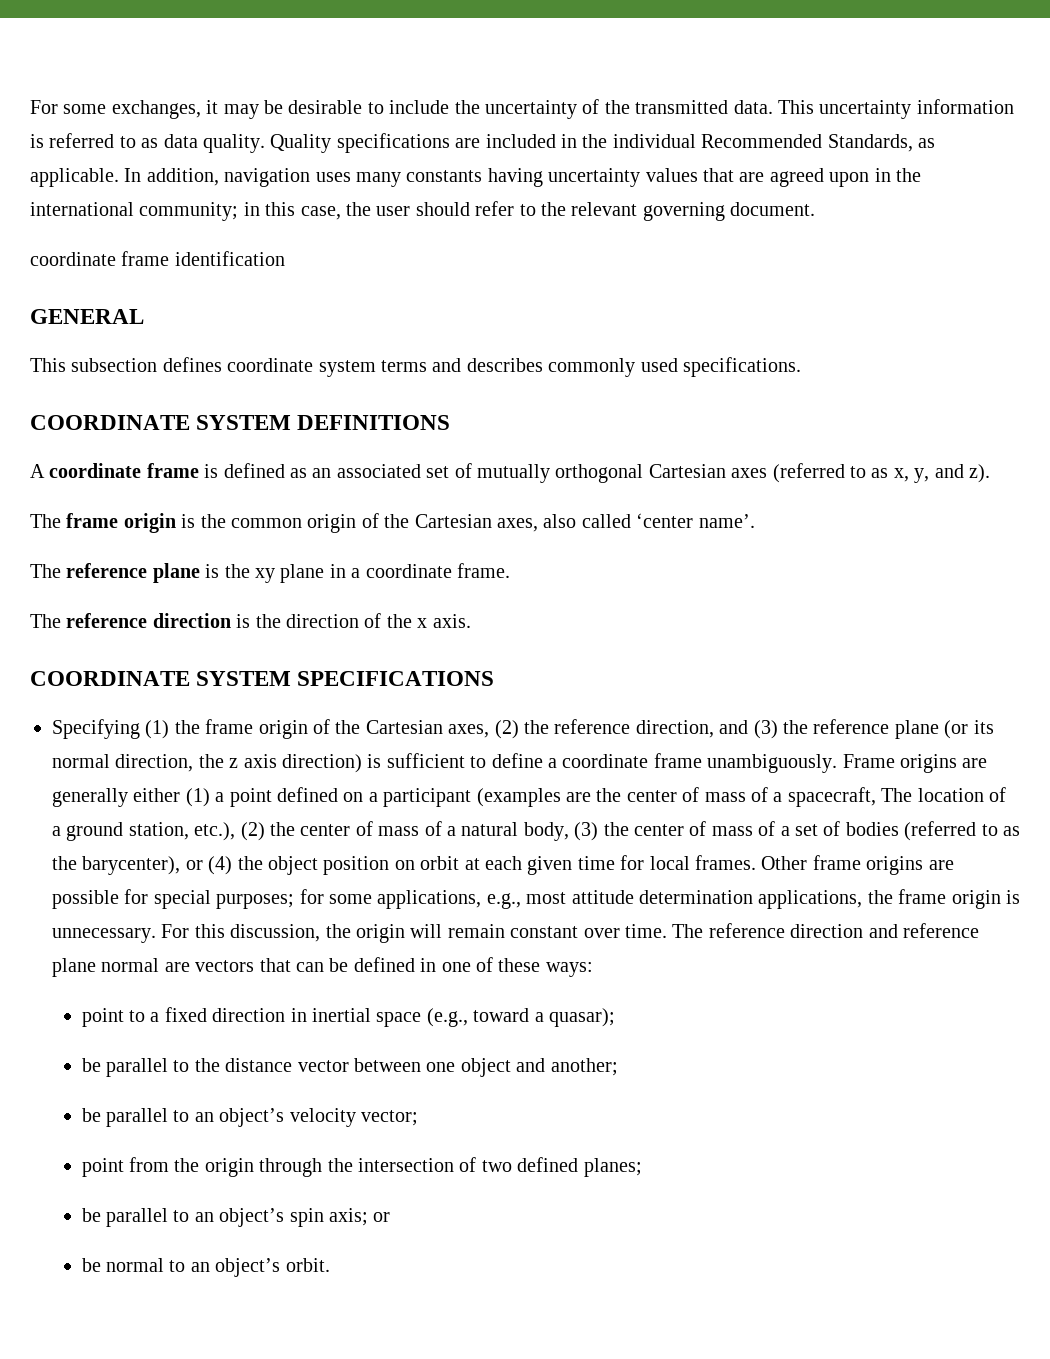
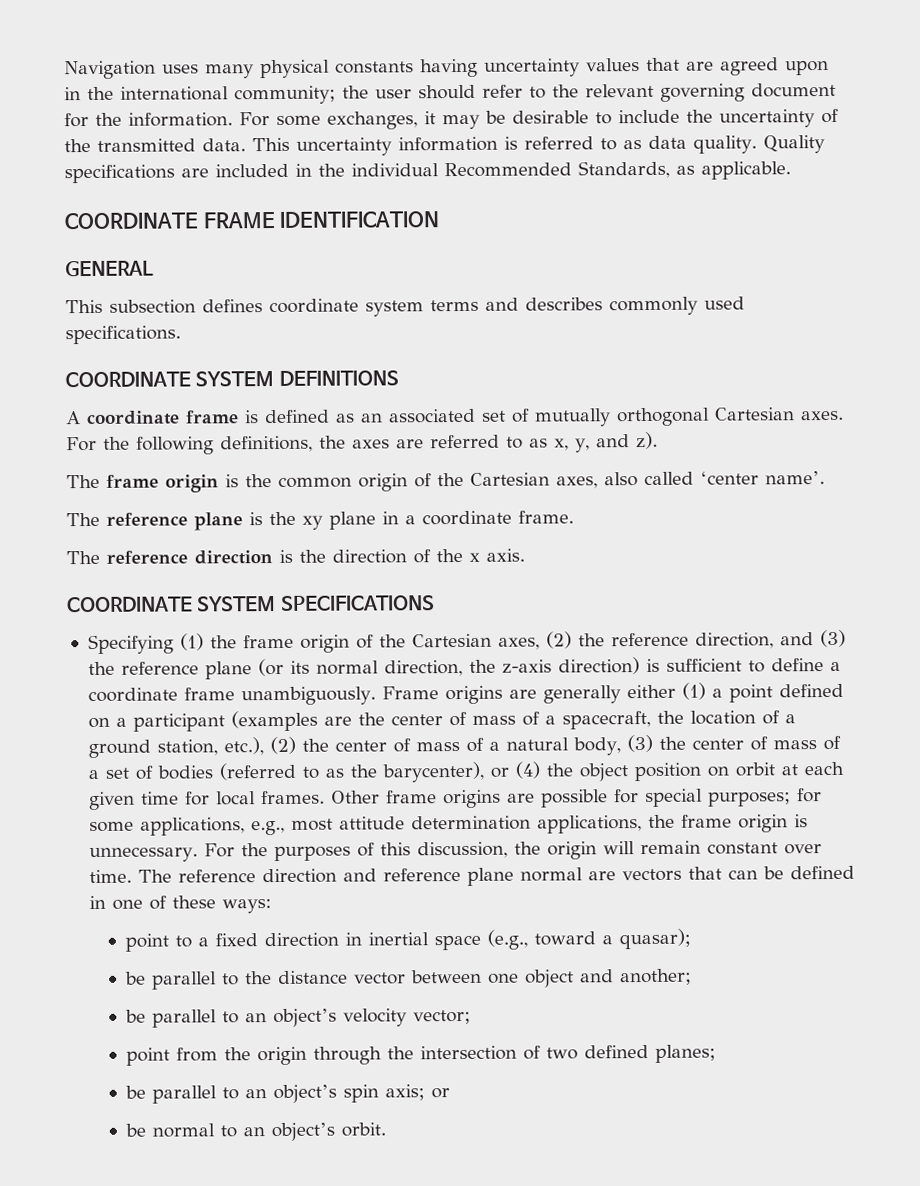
+ Navigation uses many physical constants having uncertainty values that are agreed upon in the international community; the user should refer to the relevant governing document for the information.
- Quality specifications are included in the individual Recommended Standards, as applicable. In addition, navigation uses many constants having uncertainty values that are agreed upon in the international community; in this case, the user should refer to the relevant governing document.
- coordinate frame identification
+ Quality specifications are included in the individual Recommended Standards, as applicable.
+ COORDINATE FRAME IDENTIFICATION
- A coordinate frame is defined as an associated set of mutually orthogonal Cartesian axes (referred to as x, y, and z).
+ A coordinate frame is defined as an associated set of mutually orthogonal Cartesian axes. For the following definitions, the axes are referred to as x, y, and z).
- Specifying (1) the frame origin of the Cartesian axes, (2) the reference direction, and (3) the reference plane (or its normal direction, the z axis direction) is sufficient to define a coordinate frame unambiguously.
+ Specifying (1) the frame origin of the Cartesian axes, (2) the reference direction, and (3) the reference plane (or its normal direction, the z-axis direction) is sufficient to define a coordinate frame unambiguously.
- Frame origins are generally either (1) a point defined on a participant (examples are the center of mass of a spacecraft, The location of a ground station, etc.), (2) the center of mass of a natural body, (3) the center of mass of a set of bodies (referred to as the barycenter), or (4) the object position on orbit at each given time for local frames.
+ Frame origins are generally either (1) a point defined on a participant (examples are the center of mass of a spacecraft, the location of a ground station, etc.), (2) the center of mass of a natural body, (3) the center of mass of a set of bodies (referred to as the barycenter), or (4) the object position on orbit at each given time for local frames.
- For this discussion, the origin will remain constant over time.
+ For the purposes of this discussion, the origin will remain constant over time.

